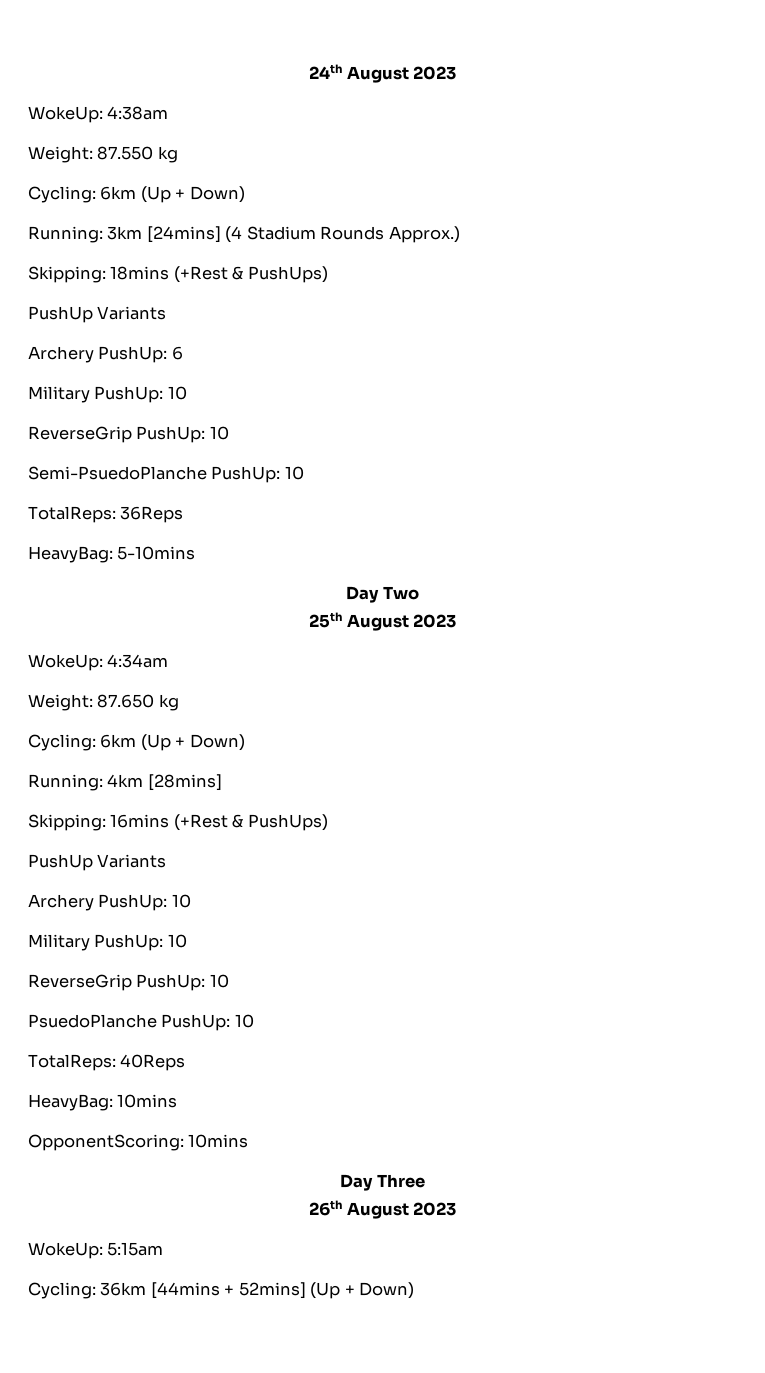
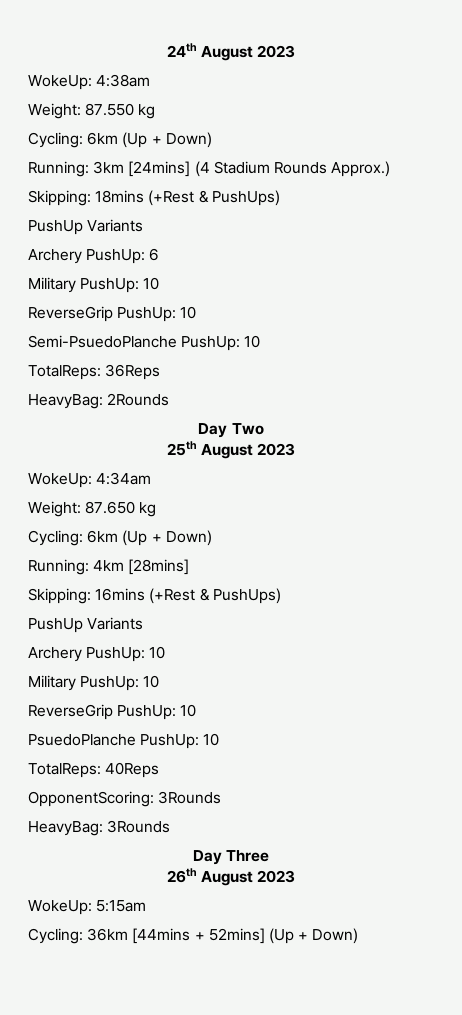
- HeavyBag: 5-10mins
+ HeavyBag: 2Rounds
- HeavyBag: 10mins
- OpponentScoring: 10mins
+ OpponentScoring: 3Rounds
+ HeavyBag: 3Rounds

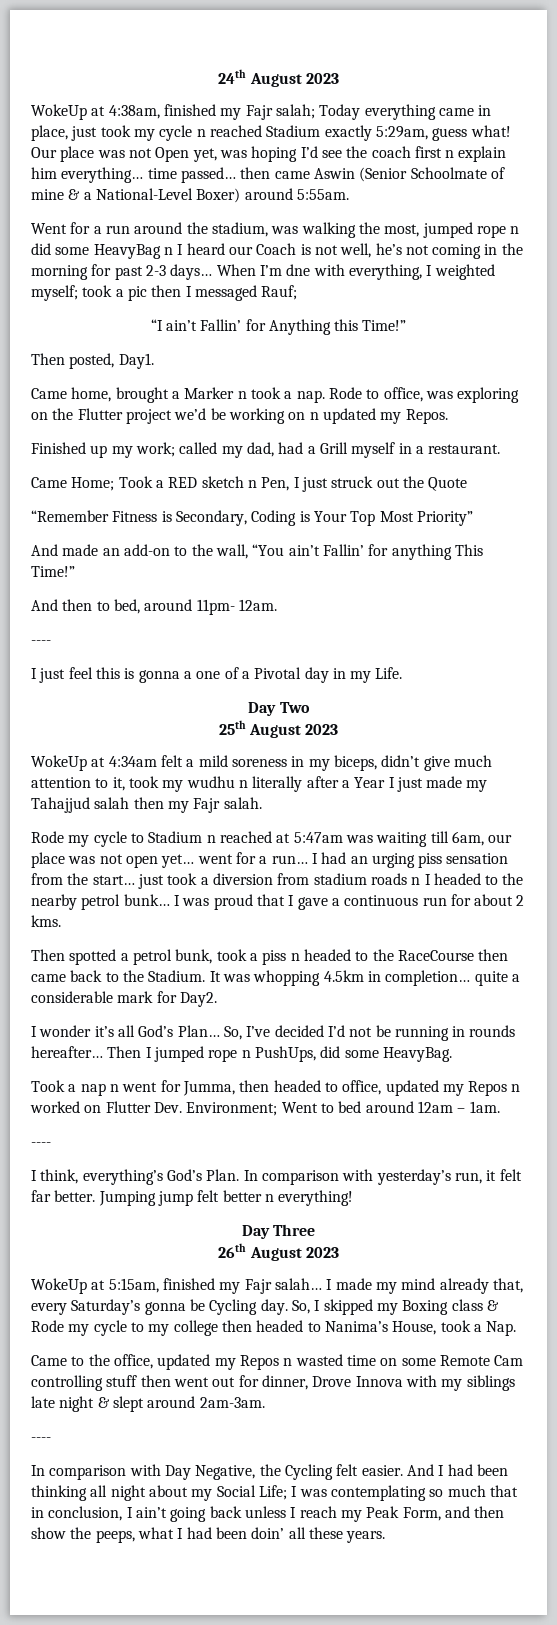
- WokeUp: 4:38am
- Weight: 87.550 kg
- Cycling: 6km (Up + Down)
- Running: 3km [24mins] (4 Stadium Rounds Approx.)
- Skipping: 18mins (+Rest & PushUps)
- PushUp Variants
- Archery PushUp: 6
- Military PushUp: 10
- ReverseGrip PushUp: 10
- Semi-PsuedoPlanche PushUp: 10
- TotalReps: 36Reps
- HeavyBag: 2Rounds
+ WokeUp at 4:38am, finished my Fajr salah; Today everything came in place, just took my cycle n reached Stadium exactly 5:29am, guess what! Our place was not Open yet, was hoping I’d see the coach first n explain him everything… time passed… then came Aswin (Senior Schoolmate of mine & a National-Level Boxer) around 5:55am.
+ Went for a run around the stadium, was walking the most, jumped rope n did some HeavyBag n I heard our Coach is not well, he’s not coming in the morning for past 2-3 days… When I’m dne with everything, I weighted myself; took a pic then I messaged Rauf;
+ “I ain’t Fallin’ for Anything this Time!”
+ Then posted, Day1.
+ Came home, brought a Marker n took a nap. Rode to office, was exploring on the Flutter project we’d be working on n updated my Repos.
+ Finished up my work; called my dad, had a Grill myself in a restaurant.
+ Came Home; Took a RED sketch n Pen, I just struck out the Quote
+ “Remember Fitness is Secondary, Coding is Your Top Most Priority”
+ And made an add-on to the wall, “You ain’t Fallin’ for anything This Time!”
+ And then to bed, around 11pm- 12am.
+ ----
+ I just feel this is gonna a one of a Pivotal day in my Life.
- WokeUp: 4:34am
- Weight: 87.650 kg
- Cycling: 6km (Up + Down)
- Running: 4km [28mins]
- Skipping: 16mins (+Rest & PushUps)
- PushUp Variants
- Archery PushUp: 10
- Military PushUp: 10
- ReverseGrip PushUp: 10
- PsuedoPlanche PushUp: 10
- TotalReps: 40Reps
- OpponentScoring: 3Rounds
- HeavyBag: 3Rounds
+ WokeUp at 4:34am felt a mild soreness in my biceps, didn’t give much attention to it, took my wudhu n literally after a Year I just made my Tahajjud salah then my Fajr salah.
+ Rode my cycle to Stadium n reached at 5:47am was waiting till 6am, our place was not open yet… went for a run… I had an urging piss sensation from the start… just took a diversion from stadium roads n I headed to the nearby petrol bunk… I was proud that I gave a continuous run for about 2 kms.
+ Then spotted a petrol bunk, took a piss n headed to the RaceCourse then came back to the Stadium. It was whopping 4.5km in completion… quite a considerable mark for Day2.
+ I wonder it’s all God’s Plan… So, I’ve decided I’d not be running in rounds hereafter… Then I jumped rope n PushUps, did some HeavyBag.
+ Took a nap n went for Jumma, then headed to office, updated my Repos n worked on Flutter Dev. Environment; Went to bed around 12am – 1am.
+ ----
+ I think, everything’s God’s Plan. In comparison with yesterday’s run, it felt far better. Jumping jump felt better n everything!
- WokeUp: 5:15am
- Cycling: 36km [44mins + 52mins] (Up + Down)
+ WokeUp at 5:15am, finished my Fajr salah… I made my mind already that, every Saturday’s gonna be Cycling day. So, I skipped my Boxing class & Rode my cycle to my college then headed to Nanima’s House, took a Nap.
+ Came to the office, updated my Repos n wasted time on some Remote Cam controlling stuff then went out for dinner, Drove Innova with my siblings late night & slept around 2am-3am.
+ ----
+ In comparison with Day Negative, the Cycling felt easier. And I had been thinking all night about my Social Life; I was contemplating so much that in conclusion, I ain’t going back unless I reach my Peak Form, and then show the peeps, what I had been doin’ all these years.

